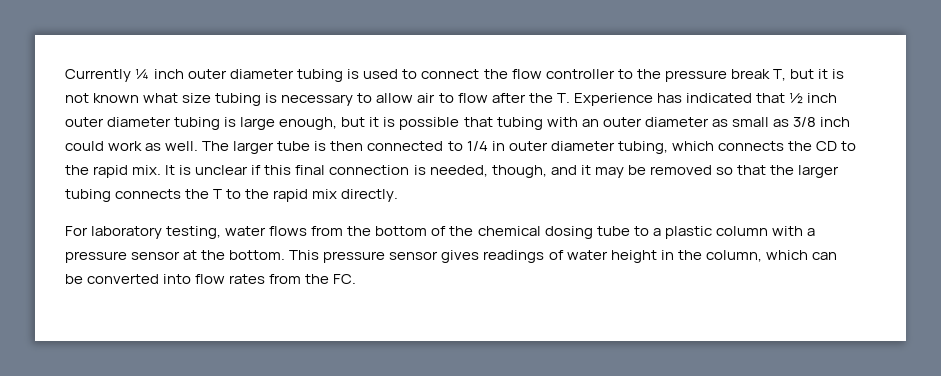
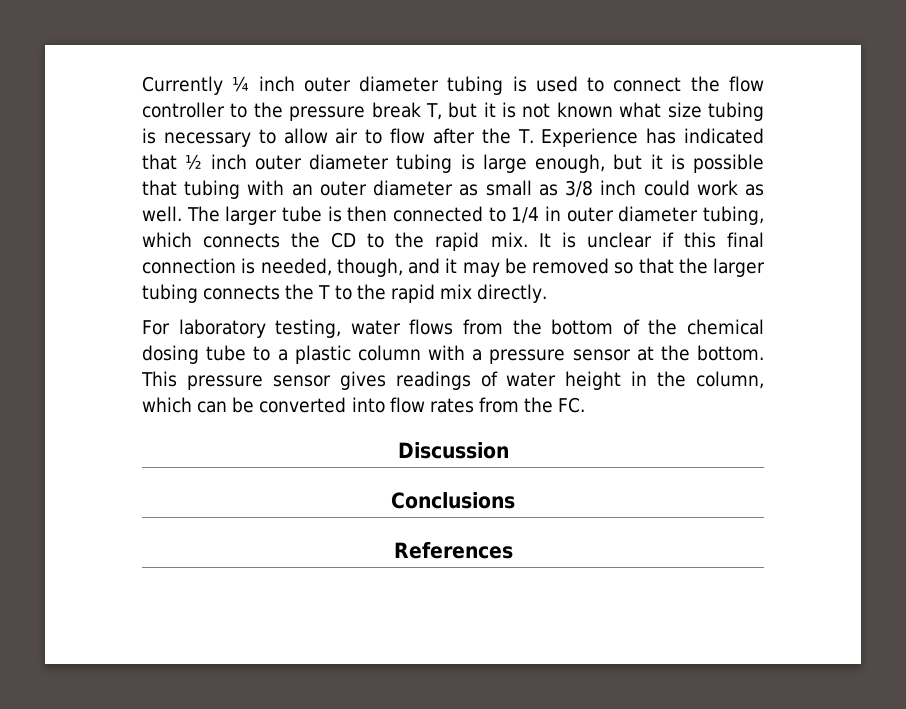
+ Discussion
+ Conclusions
+ References

